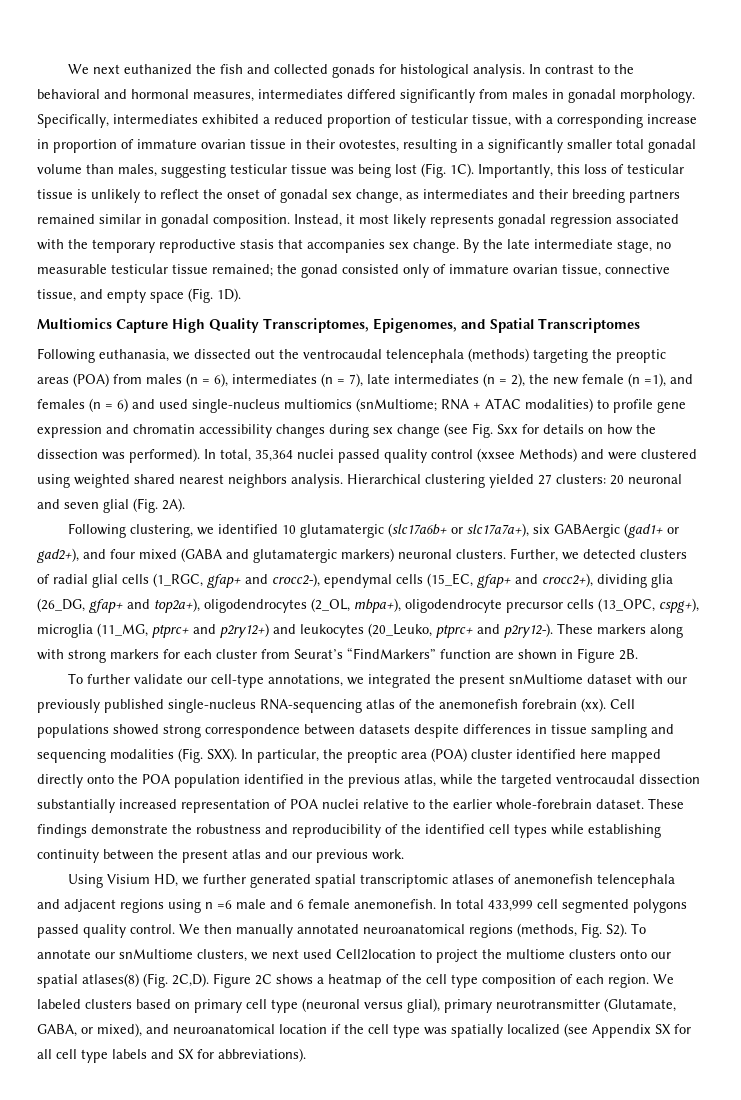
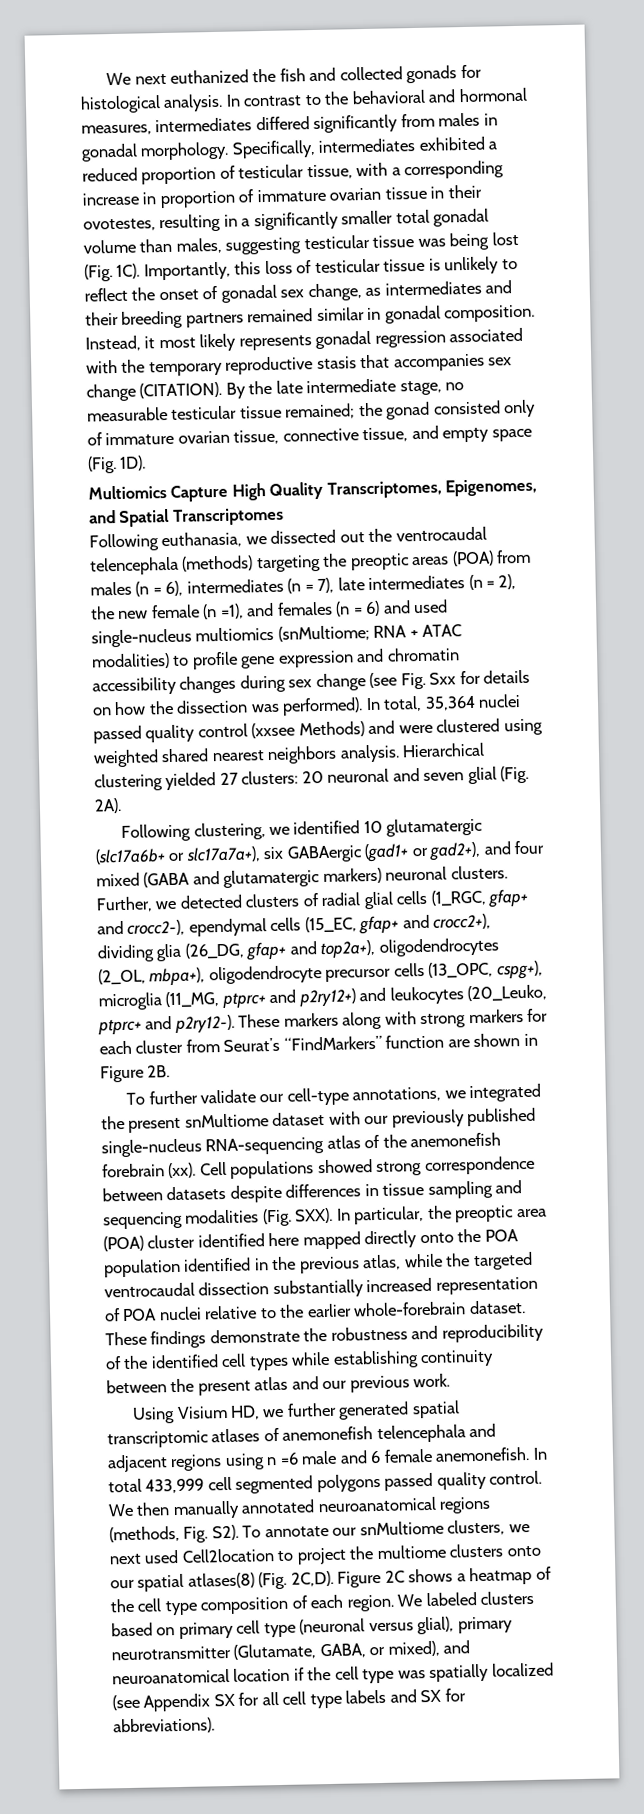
- Instead, it most likely represents gonadal regression associated with the temporary reproductive stasis that accompanies sex change.
+ Instead, it most likely represents gonadal regression associated with the temporary reproductive stasis that accompanies sex change (CITATION).

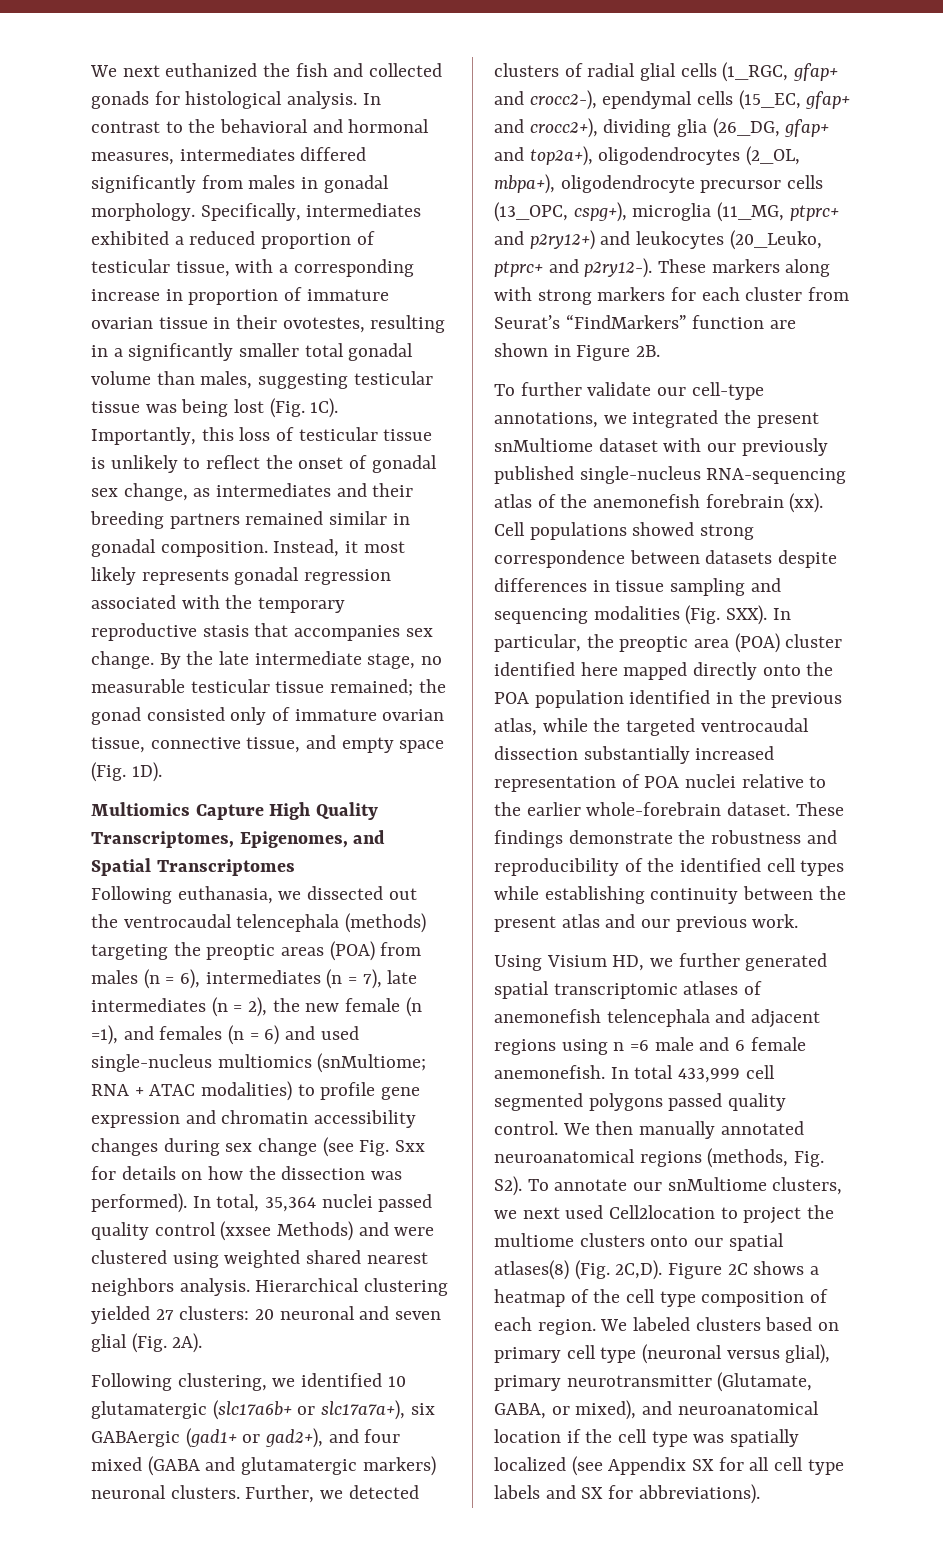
- Instead, it most likely represents gonadal regression associated with the temporary reproductive stasis that accompanies sex change (CITATION).
+ Instead, it most likely represents gonadal regression associated with the temporary reproductive stasis that accompanies sex change.

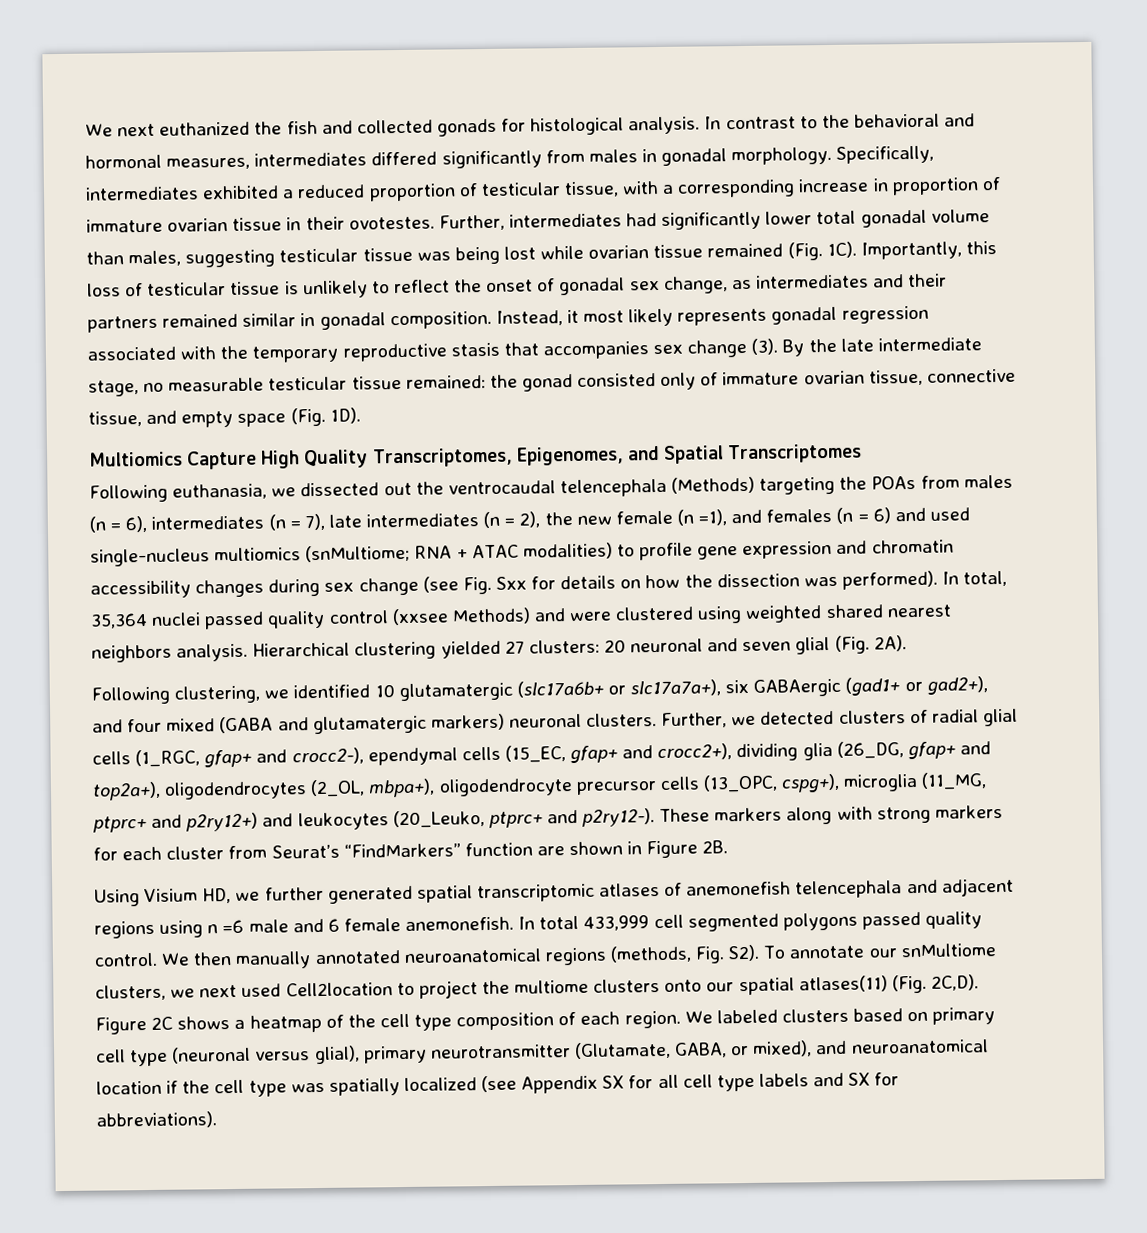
- Specifically, intermediates exhibited a reduced proportion of testicular tissue, with a corresponding increase in proportion of immature ovarian tissue in their ovotestes, resulting in a significantly smaller total gonadal volume than males, suggesting testicular tissue was being lost (Fig. 1C).
+ Specifically, intermediates exhibited a reduced proportion of testicular tissue, with a corresponding increase in proportion of immature ovarian tissue in their ovotestes. Further, intermediates had significantly lower total gonadal volume than males, suggesting testicular tissue was being lost while ovarian tissue remained (Fig. 1C).
- Importantly, this loss of testicular tissue is unlikely to reflect the onset of gonadal sex change, as intermediates and their breeding partners remained similar in gonadal composition.
+ Importantly, this loss of testicular tissue is unlikely to reflect the onset of gonadal sex change, as intermediates and their partners remained similar in gonadal composition.
- Instead, it most likely represents gonadal regression associated with the temporary reproductive stasis that accompanies sex change.
+ Instead, it most likely represents gonadal regression associated with the temporary reproductive stasis that accompanies sex change (3).
- By the late intermediate stage, no measurable testicular tissue remained; the gonad consisted only of immature ovarian tissue, connective tissue, and empty space (Fig. 1D).
+ By the late intermediate stage, no measurable testicular tissue remained: the gonad consisted only of immature ovarian tissue, connective tissue, and empty space (Fig. 1D).
- Following euthanasia, we dissected out the ventrocaudal telencephala (methods) targeting the preoptic areas (POA) from males (n = 6), intermediates (n = 7), late intermediates (n = 2), the new female (n =1), and females (n = 6) and used single-nucleus multiomics (snMultiome;
+ Following euthanasia, we dissected out the ventrocaudal telencephala (Methods) targeting the POAs from males (n = 6), intermediates (n = 7), late intermediates (n = 2), the new female (n =1), and females (n = 6) and used single-nucleus multiomics (snMultiome;
- To further validate our cell-type annotations, we integrated the present snMultiome dataset with our previously published single-nucleus RNA-sequencing atlas of the anemonefish forebrain (xx). Cell populations showed strong correspondence between datasets despite differences in tissue sampling and sequencing modalities (Fig. SXX). In particular, the preoptic area (POA) cluster identified here mapped directly onto the POA population identified in the previous atlas, while the targeted ventrocaudal dissection substantially increased representation of POA nuclei relative to the earlier whole-forebrain dataset. These findings demonstrate the robustness and reproducibility of the identified cell types while establishing continuity between the present atlas and our previous work.
- We then manually annotated neuroanatomical regions (methods, Fig. S2). To annotate our snMultiome clusters, we next used Cell2location to project the multiome clusters onto our spatial atlases(8) (Fig. 2C,D).
+ We then manually annotated neuroanatomical regions (methods, Fig. S2). To annotate our snMultiome clusters, we next used Cell2location to project the multiome clusters onto our spatial atlases(11) (Fig. 2C,D).

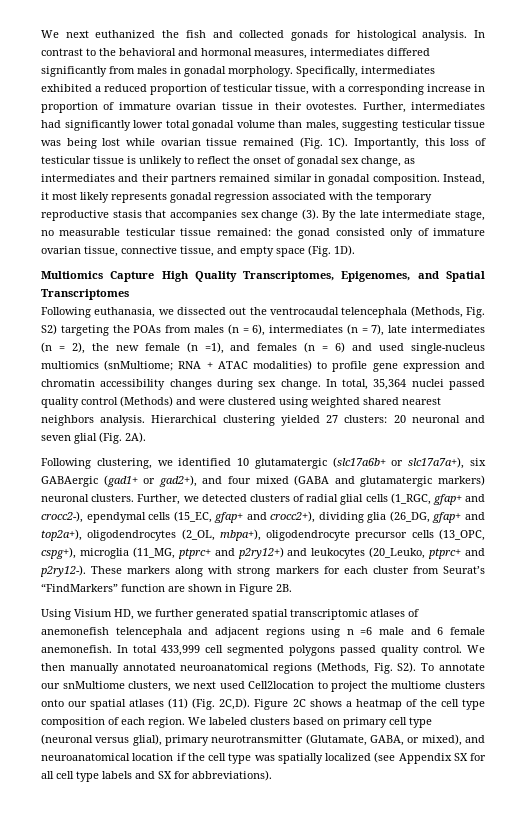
- Following euthanasia, we dissected out the ventrocaudal telencephala (Methods) targeting the POAs from males (n = 6), intermediates (n = 7), late intermediates (n = 2), the new female (n =1), and females (n = 6) and used single-nucleus multiomics (snMultiome; RNA + ATAC modalities) to profile gene expression and chromatin accessibility changes during sex change (see Fig. Sxx for details on how the dissection was performed).
+ Following euthanasia, we dissected out the ventrocaudal telencephala (Methods, Fig. S2) targeting the POAs from males (n = 6), intermediates (n = 7), late intermediates (n = 2), the new female (n =1), and females (n = 6) and used single-nucleus multiomics (snMultiome; RNA + ATAC modalities) to profile gene expression and chromatin accessibility changes during sex change.
- In total, 35,364 nuclei passed quality control (xxsee Methods) and were clustered using weighted shared nearest neighbors analysis.
+ In total, 35,364 nuclei passed quality control (Methods) and were clustered using weighted shared nearest neighbors analysis.
- We then manually annotated neuroanatomical regions (methods, Fig. S2). To annotate our snMultiome clusters, we next used Cell2location to project the multiome clusters onto our spatial atlases(11) (Fig. 2C,D).
+ We then manually annotated neuroanatomical regions (Methods, Fig. S2). To annotate our snMultiome clusters, we next used Cell2location to project the multiome clusters onto our spatial atlases (11) (Fig. 2C,D).

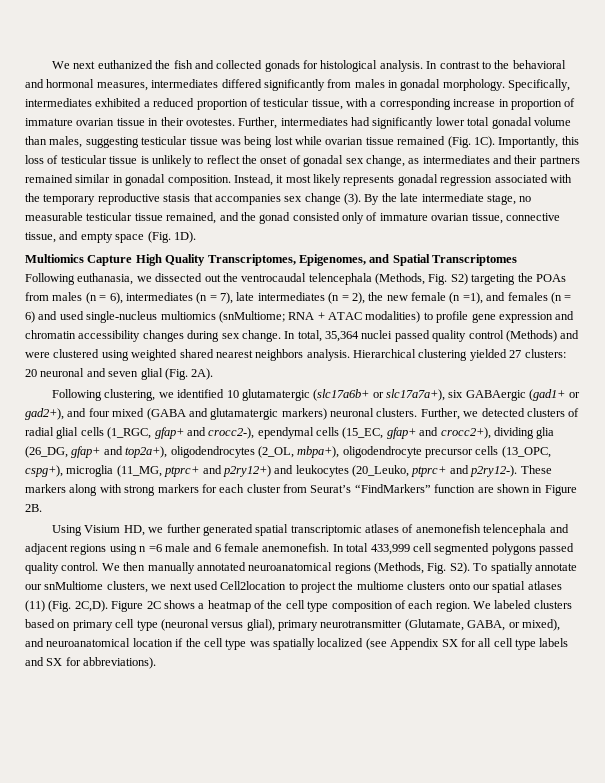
- By the late intermediate stage, no measurable testicular tissue remained: the gonad consisted only of immature ovarian tissue, connective tissue, and empty space (Fig. 1D).
+ By the late intermediate stage, no measurable testicular tissue remained, and the gonad consisted only of immature ovarian tissue, connective tissue, and empty space (Fig. 1D).
- We then manually annotated neuroanatomical regions (Methods, Fig. S2). To annotate our snMultiome clusters, we next used Cell2location to project the multiome clusters onto our spatial atlases (11) (Fig. 2C,D).
+ We then manually annotated neuroanatomical regions (Methods, Fig. S2). To spatially annotate our snMultiome clusters, we next used Cell2location to project the multiome clusters onto our spatial atlases (11) (Fig. 2C,D).

